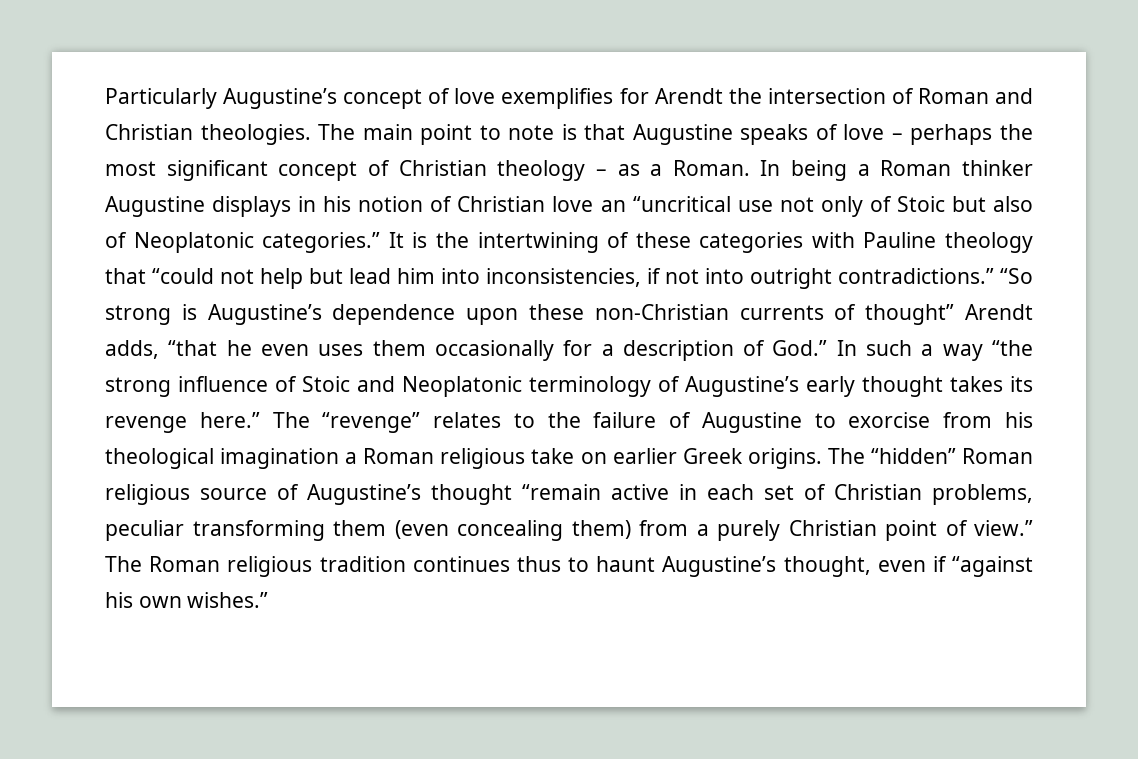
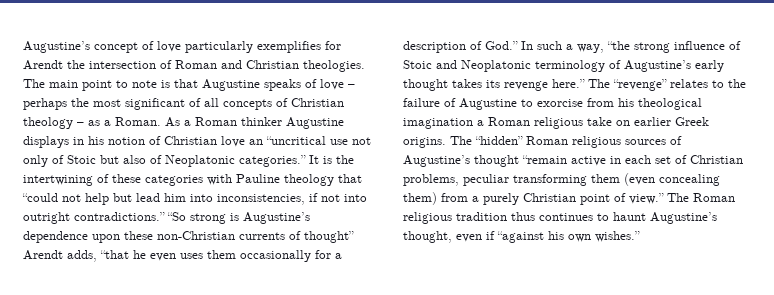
- Particularly Augustine’s concept of love exemplifies for Arendt the intersection of Roman and Christian theologies.
+ Augustine’s concept of love particularly exemplifies for Arendt the intersection of Roman and Christian theologies.
- The main point to note is that Augustine speaks of love – perhaps the most significant concept of Christian theology – as a Roman.
+ The main point to note is that Augustine speaks of love – perhaps the most significant of all concepts of Christian theology – as a Roman.
- In being a Roman thinker Augustine displays in his notion of Christian love an “uncritical use not only of Stoic but also of Neoplatonic categories.”
+ As a Roman thinker Augustine displays in his notion of Christian love an “uncritical use not only of Stoic but also of Neoplatonic categories.”
- “So strong is Augustine’s dependence upon these non-Christian currents of thought” Arendt adds, “that he even uses them occasionally for a description of God.” In such a way “the strong influence of Stoic and Neoplatonic terminology of Augustine’s early thought takes its revenge here.”
+ “So strong is Augustine’s dependence upon these non-Christian currents of thought” Arendt adds, “that he even uses them occasionally for a description of God.” In such a way, “the strong influence of Stoic and Neoplatonic terminology of Augustine’s early thought takes its revenge here.”
- The “hidden” Roman religious source of Augustine’s thought “remain active in each set of Christian problems, peculiar transforming them (even concealing them) from a purely Christian point of view.”
+ The “hidden” Roman religious sources of Augustine’s thought “remain active in each set of Christian problems, peculiar transforming them (even concealing them) from a purely Christian point of view.”
- The Roman religious tradition continues thus to haunt Augustine’s thought, even if “against his own wishes.”
+ The Roman religious tradition thus continues to haunt Augustine’s thought, even if “against his own wishes.”

